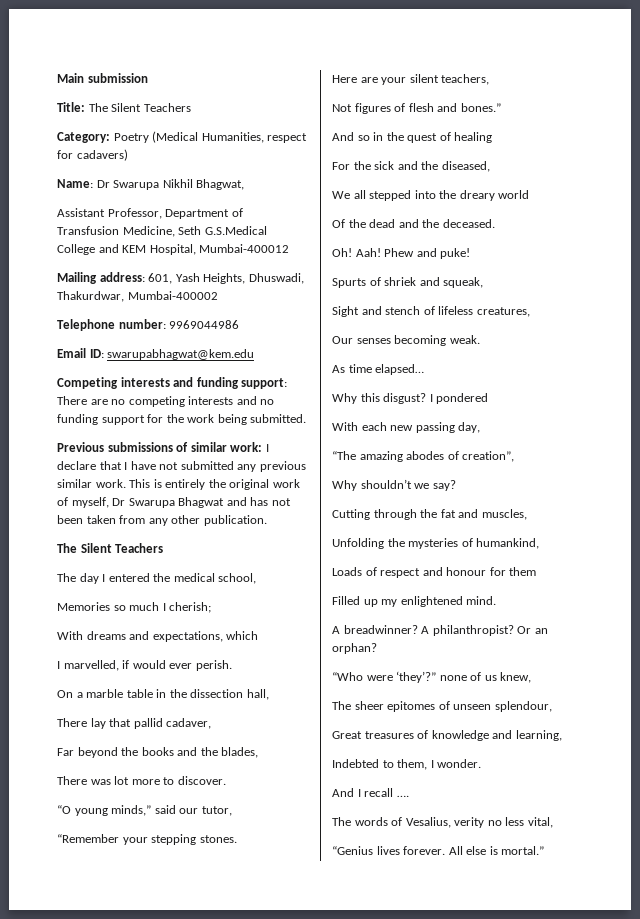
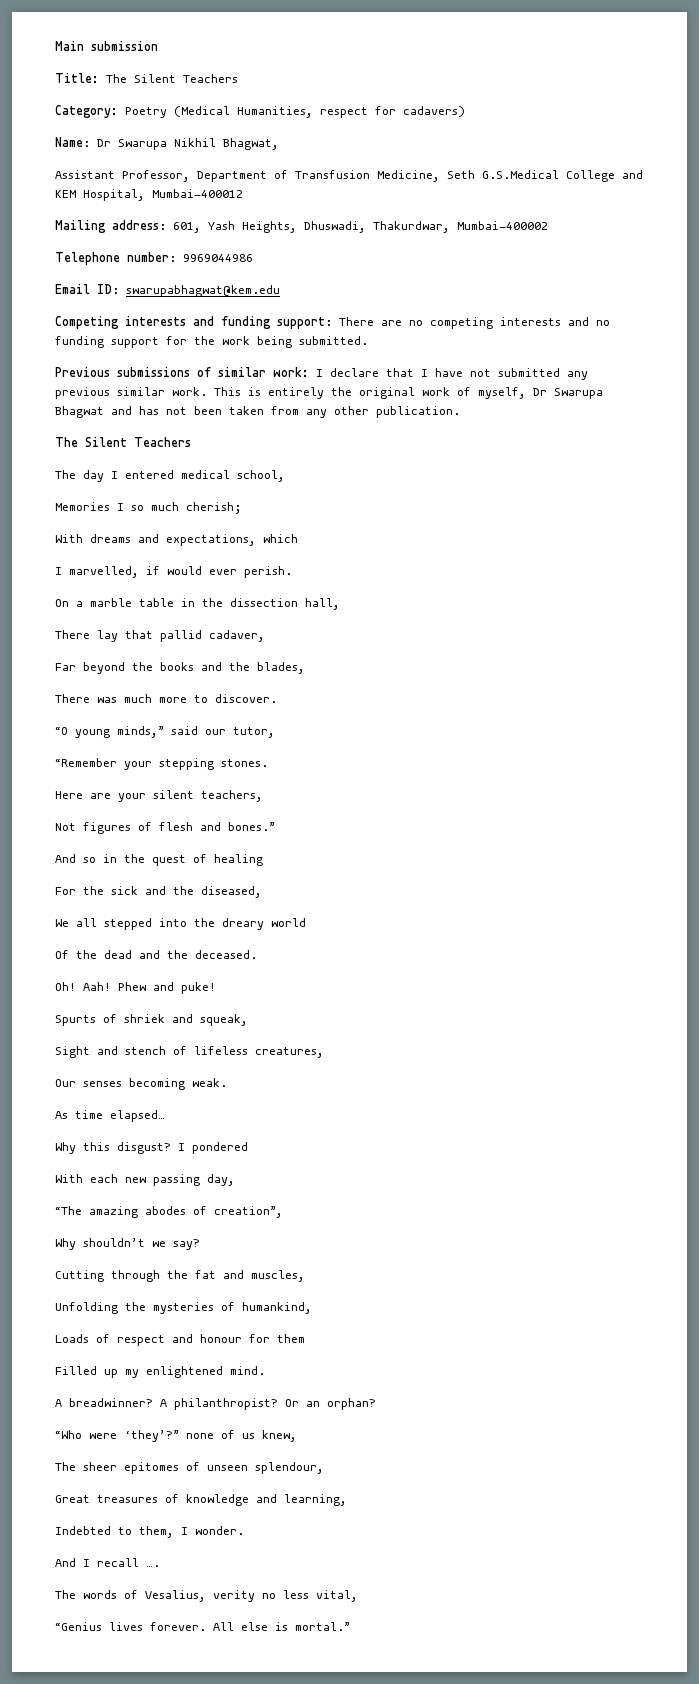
- The day I entered the medical school,
+ The day I entered medical school,
- Memories so much I cherish;
+ Memories I so much cherish;
- There was lot more to discover.
+ There was much more to discover.

